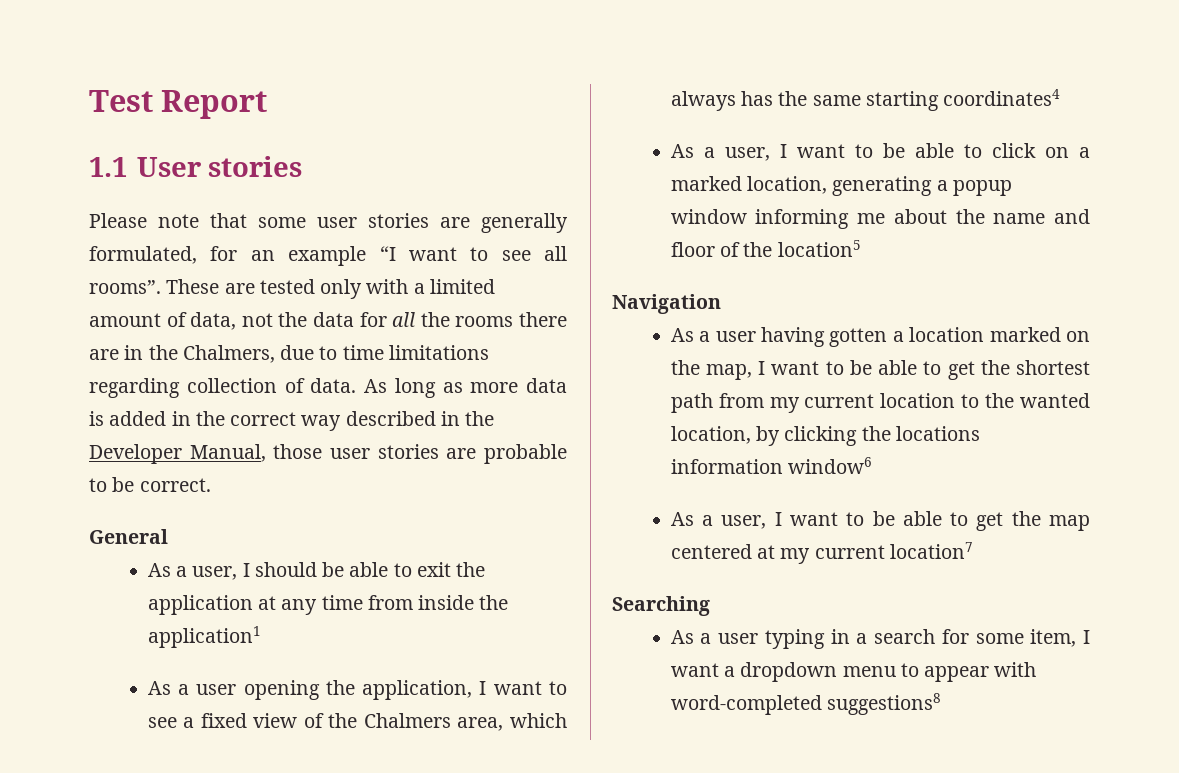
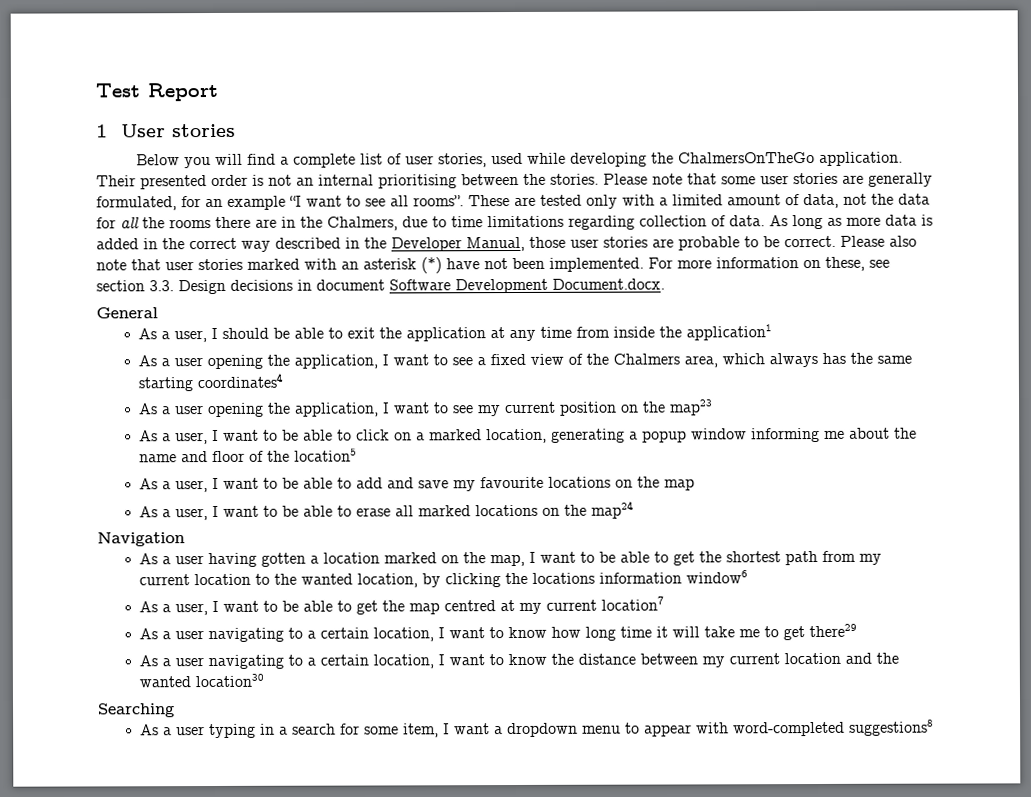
- 1.1 User stories
+ 1 User stories
+ Below you will find a complete list of user stories, used while developing the ChalmersOnTheGo application. Their presented order is not an internal prioritising between the stories.
+ Please also note that user stories marked with an asterisk (*) have not been implemented. For more information on these, see section 3.3. Design decisions in document Software Development Document.docx.
+ As a user opening the application, I want to see my current position on the map23
+ As a user, I want to be able to add and save my favourite locations on the map
+ As a user, I want to be able to erase all marked locations on the map24
- As a user, I want to be able to get the map centered at my current location7
+ As a user, I want to be able to get the map centred at my current location7
+ As a user navigating to a certain location, I want to know how long time it will take me to get there29
+ As a user navigating to a certain location, I want to know the distance between my current location and the wanted location30

